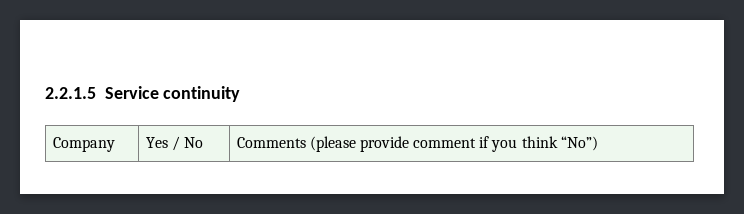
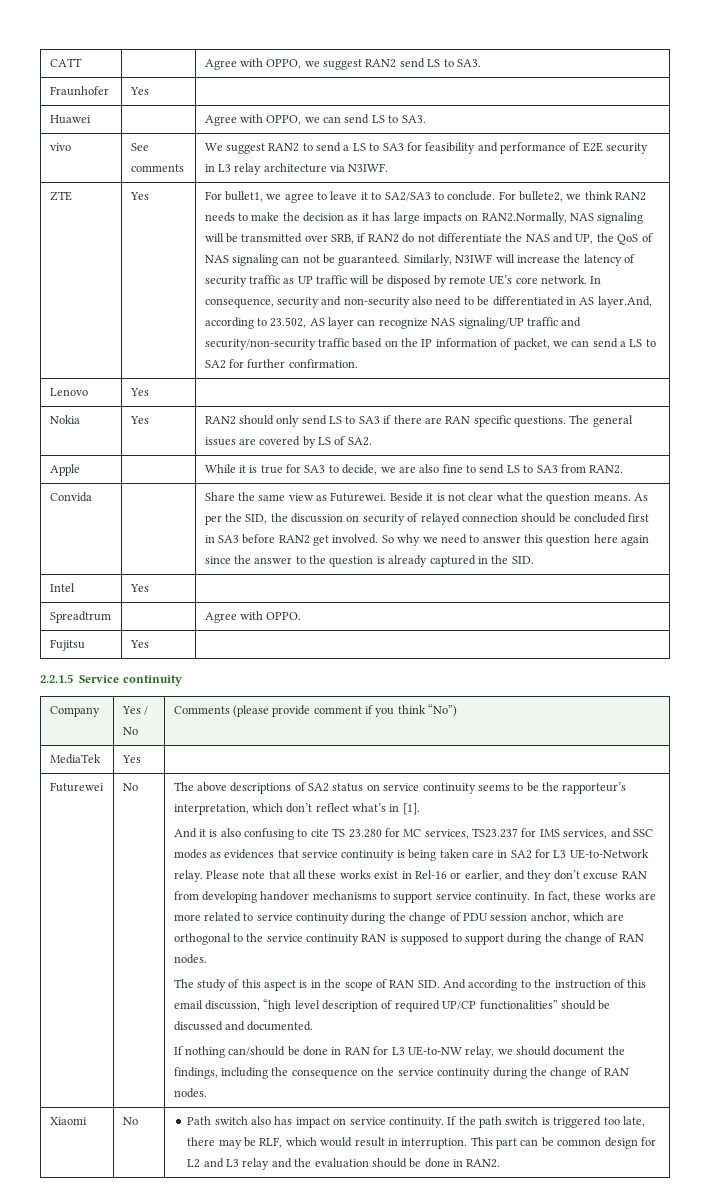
+ CATT | | Agree with OPPO, we suggest RAN2 send LS to SA3.
+ Fraunhofer | Yes |
+ Huawei | | Agree with OPPO, we can send LS to SA3.
+ vivo | See comments | We suggest RAN2 to send a LS to SA3 for feasibility and performance of E2E security in L3 relay architecture via N3IWF.
+ ZTE | Yes | For bullet1, we agree to leave it to SA2/SA3 to conclude. For bullete2, we think RAN2 needs to make the decision as it has large impacts on RAN2.Normally, NAS signaling will be transmitted over SRB, if RAN2 do not differentiate the NAS and UP, the QoS of NAS signaling can not be guaranteed. Similarly, N3IWF will increase the latency of security traffic as UP traffic will be disposed by remote UE’s core network. In consequence, security and non-security also need to be differentiated in AS layer.And, according to 23.502, AS layer can recognize NAS signaling/UP traffic and security/non-security traffic based on the IP information of packet, we can send a LS to SA2 for further confirmation.
+ Lenovo | Yes |
+ Nokia | Yes | RAN2 should only send LS to SA3 if there are RAN specific questions. The general issues are covered by LS of SA2.
+ Apple | | While it is true for SA3 to decide, we are also fine to send LS to SA3 from RAN2.
+ Convida | | Share the same view as Futurewei. Beside it is not clear what the question means. As per the SID, the discussion on security of relayed connection should be concluded first in SA3 before RAN2 get involved. So why we need to answer this question here again since the answer to the question is already captured in the SID.
+ Intel | Yes |
+ Spreadtrum | | Agree with OPPO.
+ Fujitsu | Yes |
+ MediaTek | Yes |
+ Futurewei | No | The above descriptions of SA2 status on service continuity seems to be the rapporteur’s interpretation, which don’t reflect what’s in [1].
+ And it is also confusing to cite TS 23.280 for MC services, TS23.237 for IMS services, and SSC modes as evidences that service continuity is being taken care in SA2 for L3 UE-to-Network relay. Please note that all these works exist in Rel-16 or earlier, and they don’t excuse RAN from developing handover mechanisms to support service continuity. In fact, these works are more related to service continuity during the change of PDU session anchor, which are orthogonal to the service continuity RAN is supposed to support during the change of RAN nodes.
+ The study of this aspect is in the scope of RAN SID. And according to the instruction of this email discussion, “high level description of required UP/CP functionalities” should be discussed and documented.
+ If nothing can/should be done in RAN for L3 UE-to-NW relay, we should document the findings, including the consequence on the service continuity during the change of RAN nodes.
+ Xiaomi | No | Path switch also has impact on service continuity. If the path switch is triggered too late, there may be RLF, which would result in interruption. This part can be common design for L2 and L3 relay and the evaluation should be done in RAN2.

